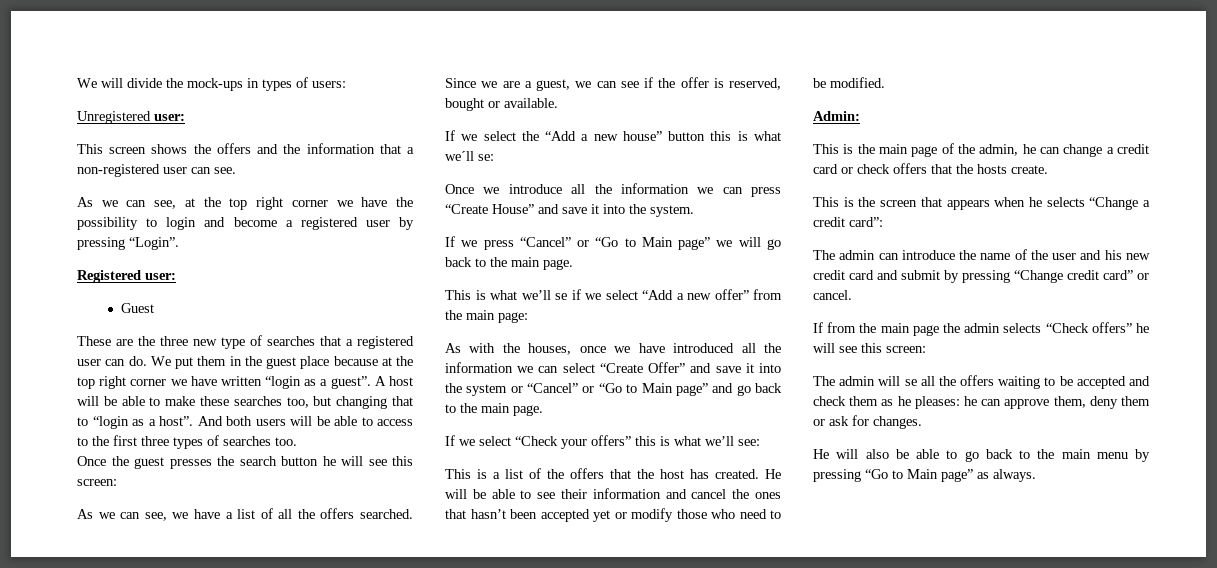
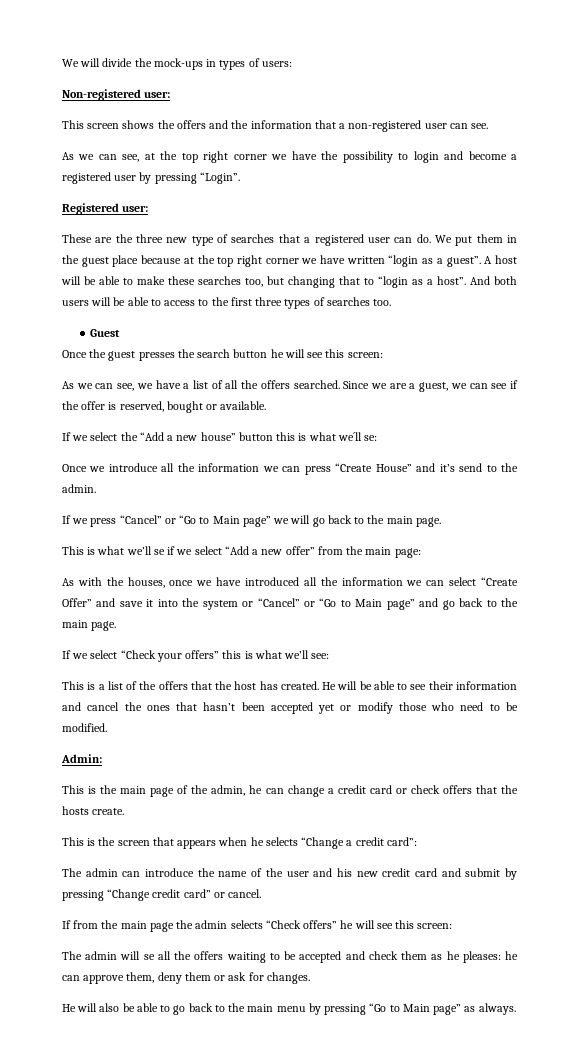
- Unregistered user:
+ Non-registered user:
- Guest
+ Guest
- Once we introduce all the information we can press “Create House” and save it into the system.
+ Once we introduce all the information we can press “Create House” and it’s send to the admin.

